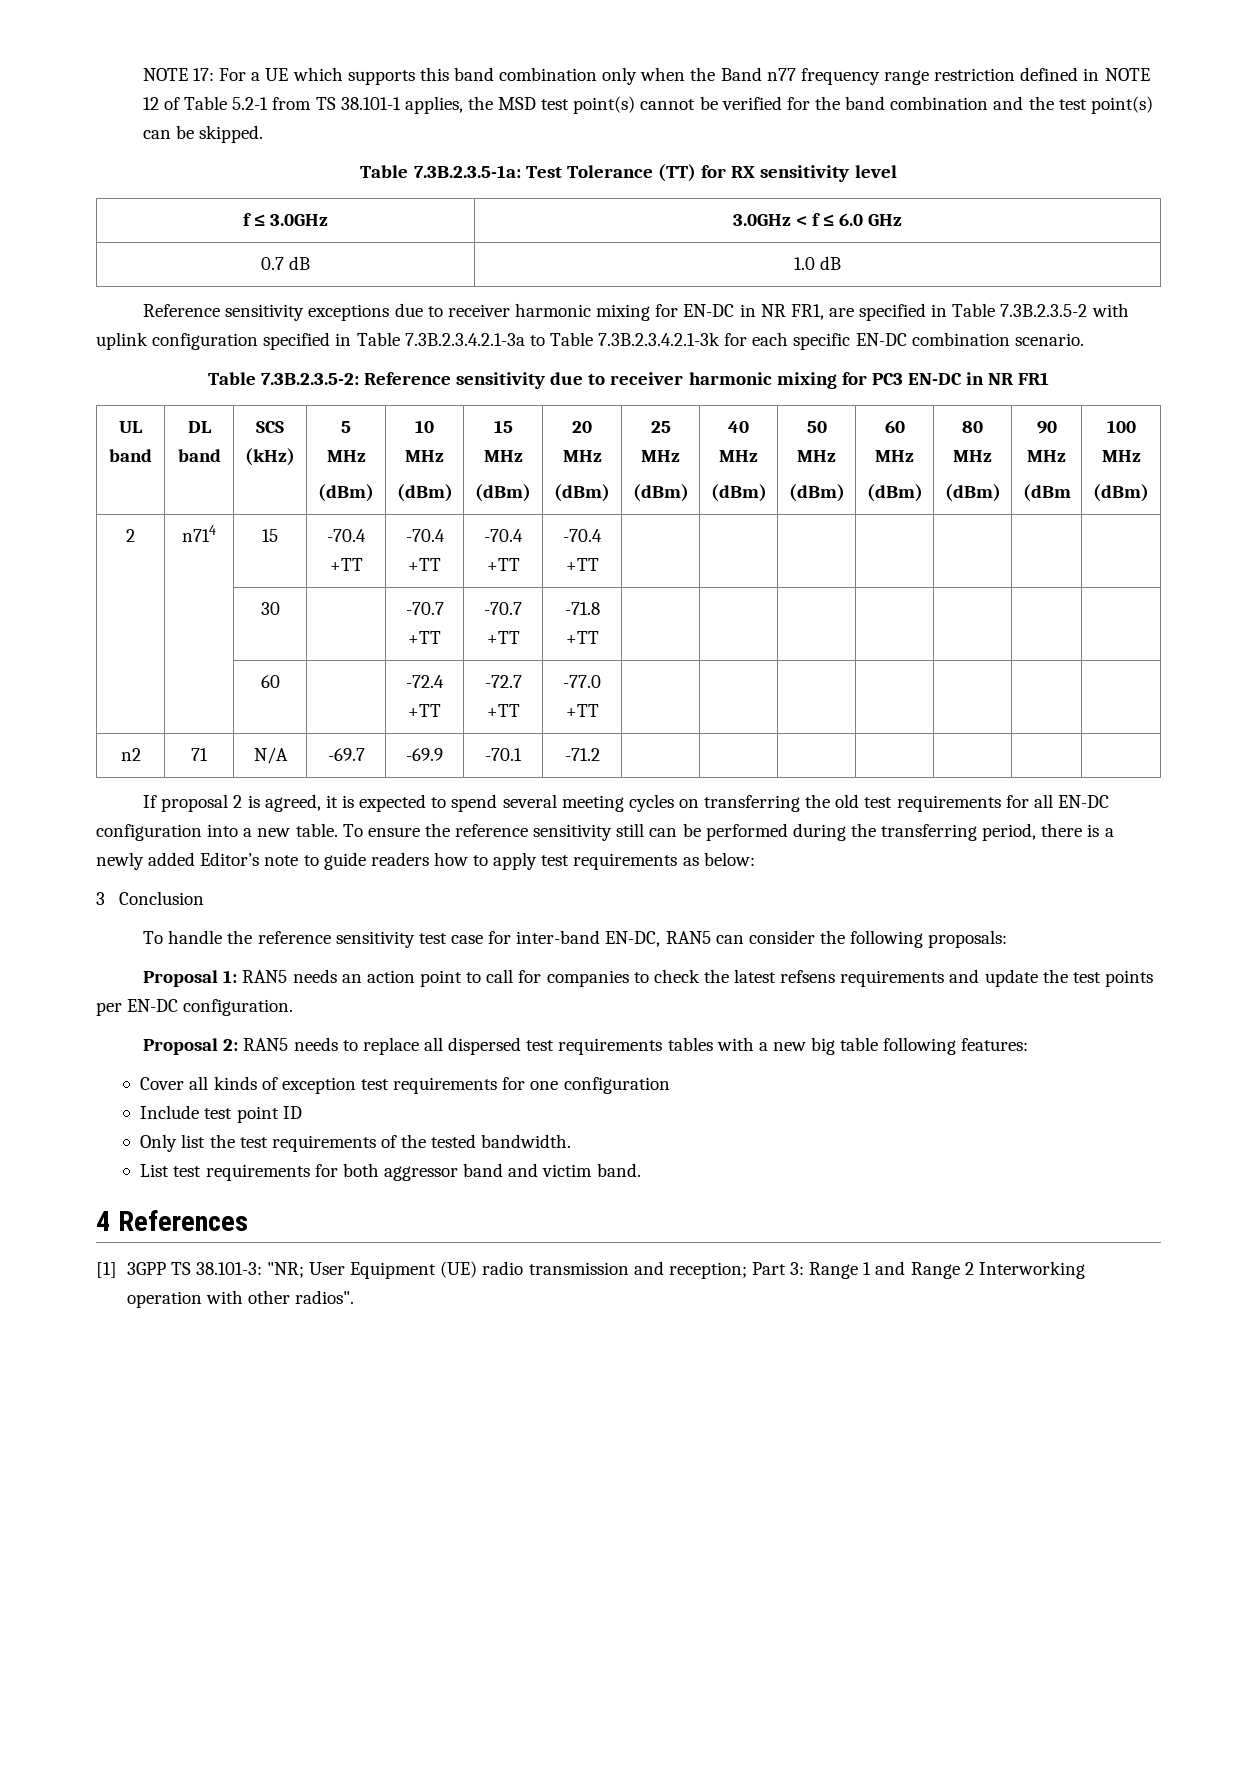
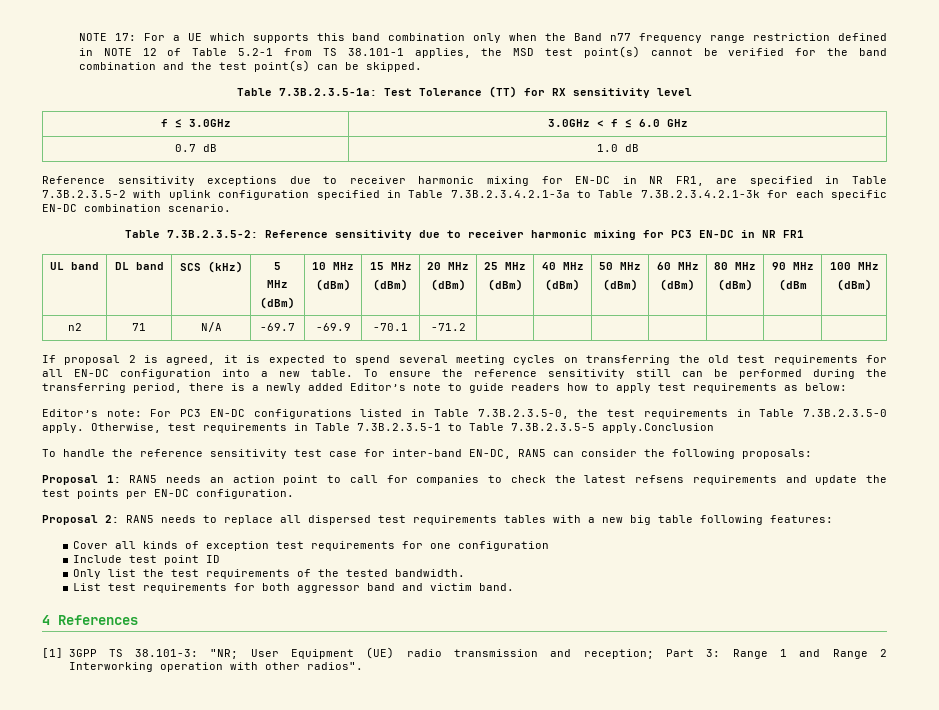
- 2 | n714 | 15 | -70.4 +TT | -70.4 +TT | -70.4 +TT | -70.4 +TT | | | | | | |
- | | 30 | | -70.7 +TT | -70.7 +TT | -71.8 +TT | | | | | | |
- | | 60 | | -72.4 +TT | -72.7 +TT | -77.0 +TT | | | | | | |
- 3 Conclusion
+ Editor’s note: For PC3 EN-DC configurations listed in Table 7.3B.2.3.5-0, the test requirements in Table 7.3B.2.3.5-0 apply. Otherwise, test requirements in Table 7.3B.2.3.5-1 to Table 7.3B.2.3.5-5 apply.Conclusion

